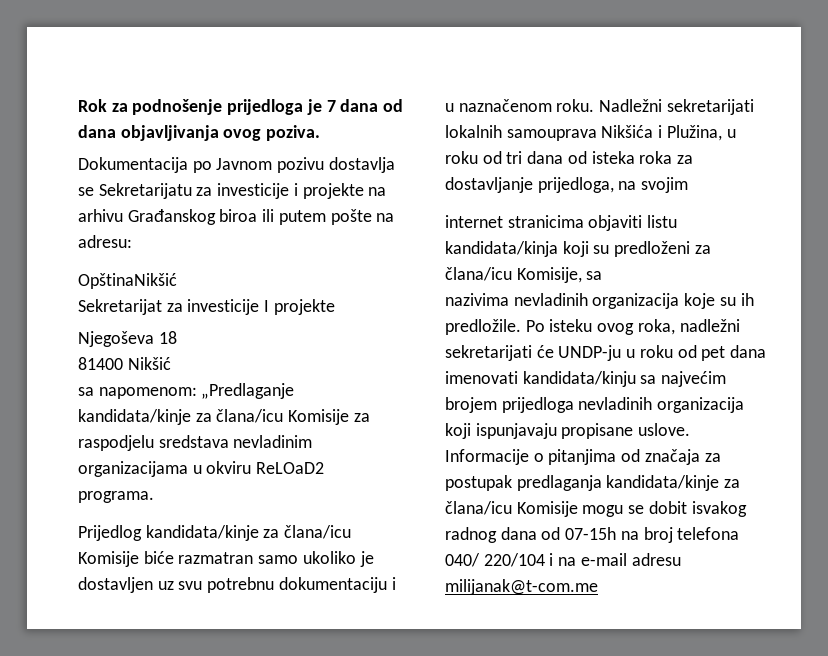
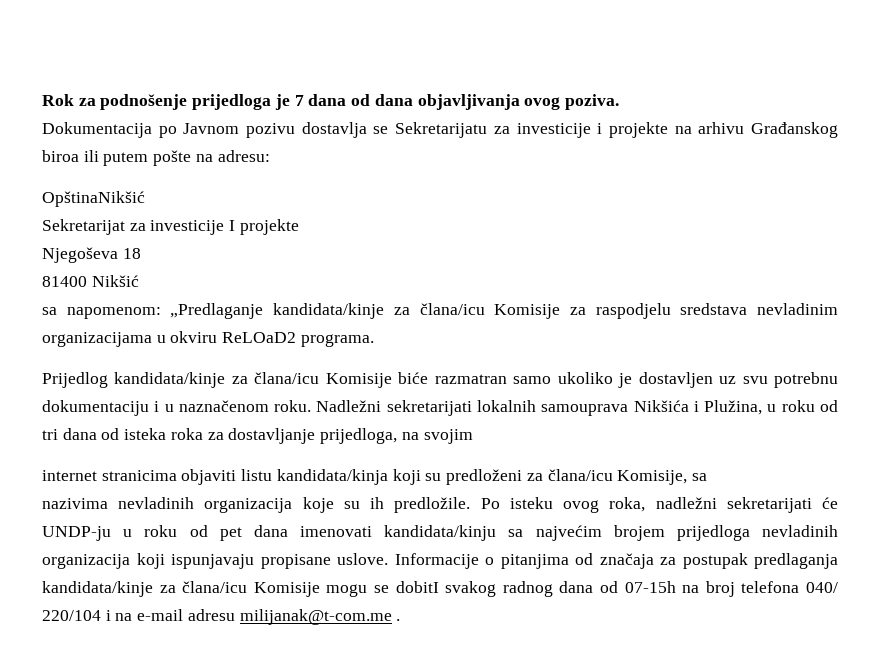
- Informacije o pitanjima od značaja za postupak predlaganja kandidata/kinje za člana/icu Komisije mogu se dobit isvakog radnog dana od 07-15h na broj telefona 040/ 220/104 i na e-mail adresu milijanak@t-com.me
+ Informacije o pitanjima od značaja za postupak predlaganja kandidata/kinje za člana/icu Komisije mogu se dobitI svakog radnog dana od 07-15h na broj telefona 040/ 220/104 i na e-mail adresu milijanak@t-com.me .

